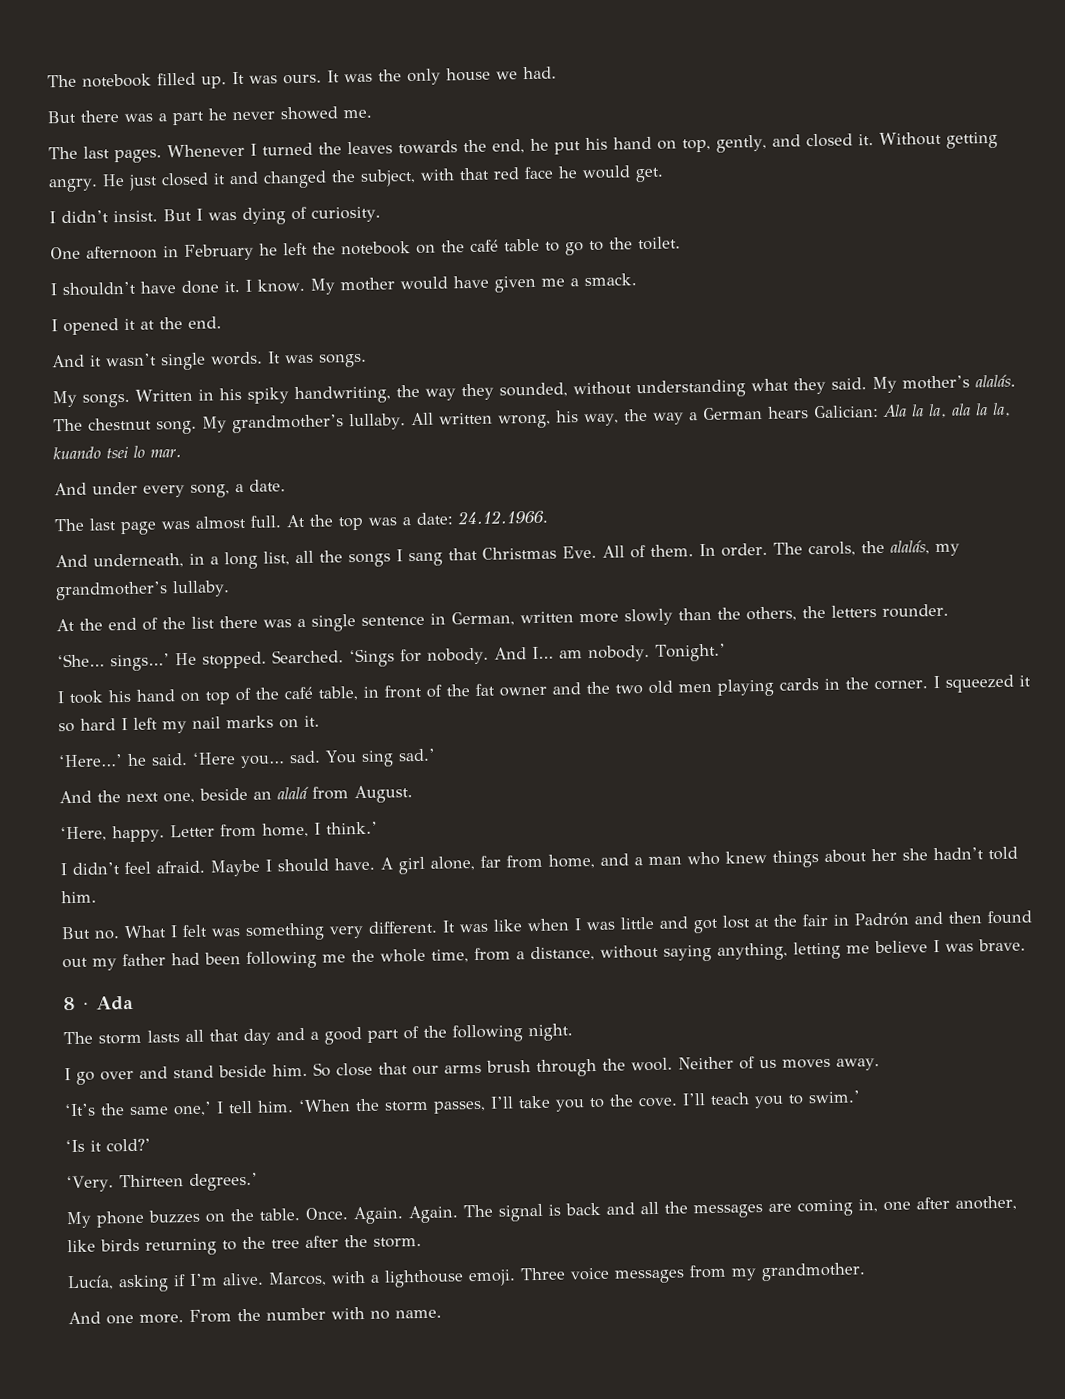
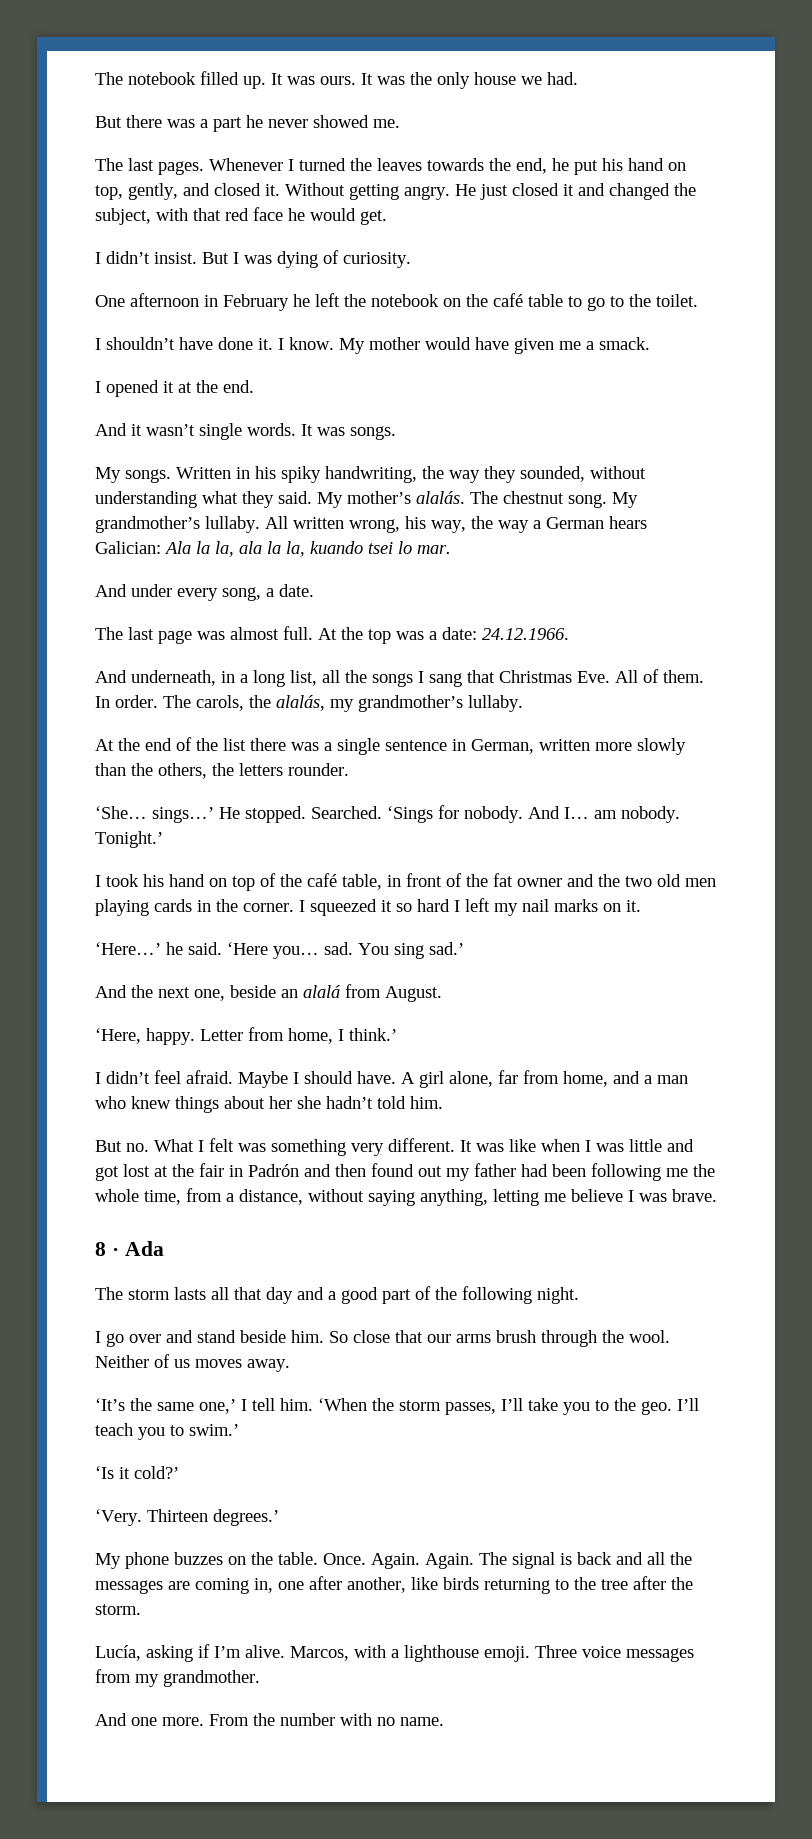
- ‘When the storm passes, I’ll take you to the cove.
+ ‘When the storm passes, I’ll take you to the geo.

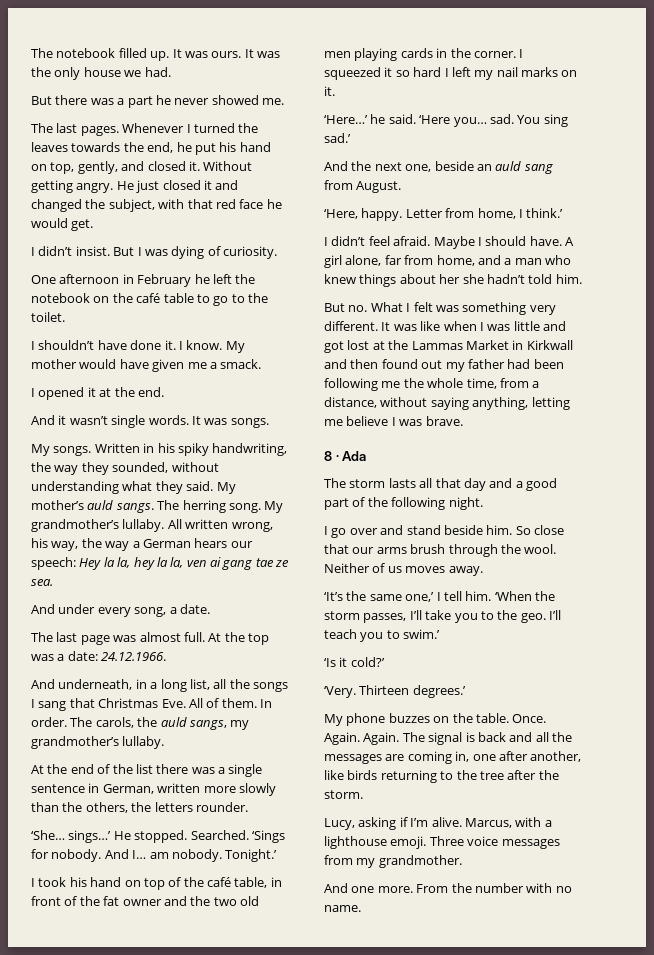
- My mother’s alalás. The chestnut song.
+ My mother’s auld sangs. The herring song.
- All written wrong, his way, the way a German hears Galician: Ala la la, ala la la, kuando tsei lo mar.
+ All written wrong, his way, the way a German hears our speech: Hey la la, hey la la, ven ai gang tae ze sea.
- The carols, the alalás, my grandmother’s lullaby.
+ The carols, the auld sangs, my grandmother’s lullaby.
- And the next one, beside an alalá from August.
+ And the next one, beside an auld sang from August.
- It was like when I was little and got lost at the fair in Padrón and then found out my father had been following me the whole time, from a distance, without saying anything, letting me believe I was brave.
+ It was like when I was little and got lost at the Lammas Market in Kirkwall and then found out my father had been following me the whole time, from a distance, without saying anything, letting me believe I was brave.
- Lucía, asking if I’m alive.
+ Lucy, asking if I’m alive.
- Marcos, with a lighthouse emoji.
+ Marcus, with a lighthouse emoji.

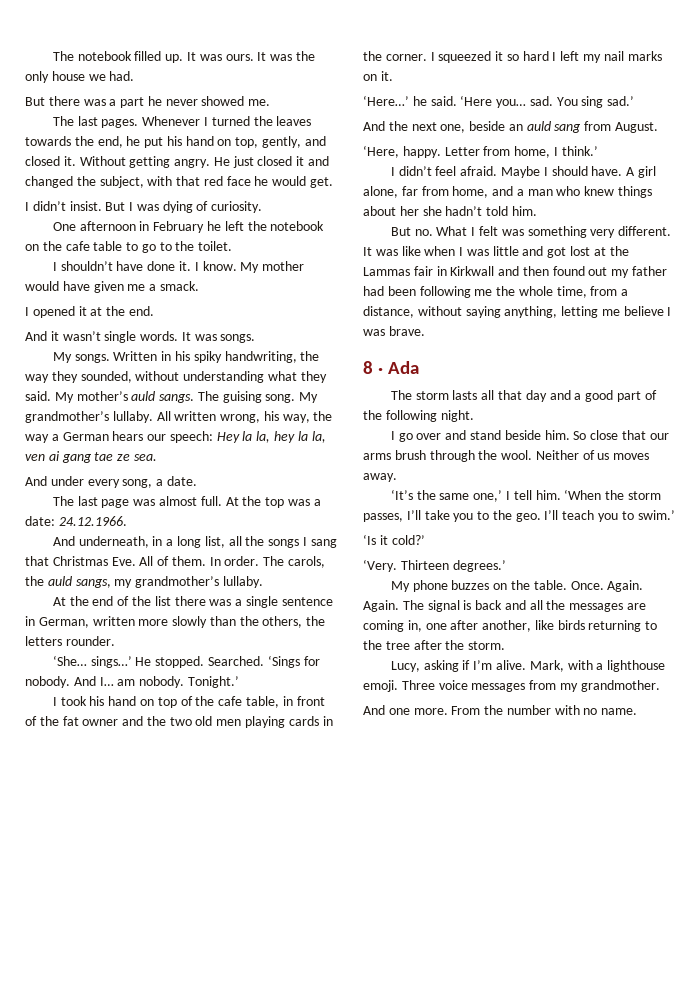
- One afternoon in February he left the notebook on the café table to go to the toilet.
+ One afternoon in February he left the notebook on the cafe table to go to the toilet.
- The herring song.
+ The guising song.
- I took his hand on top of the café table, in front of the fat owner and the two old men playing cards in the corner.
+ I took his hand on top of the cafe table, in front of the fat owner and the two old men playing cards in the corner.
- It was like when I was little and got lost at the Lammas Market in Kirkwall and then found out my father had been following me the whole time, from a distance, without saying anything, letting me believe I was brave.
+ It was like when I was little and got lost at the Lammas fair in Kirkwall and then found out my father had been following me the whole time, from a distance, without saying anything, letting me believe I was brave.
- Marcus, with a lighthouse emoji.
+ Mark, with a lighthouse emoji.

